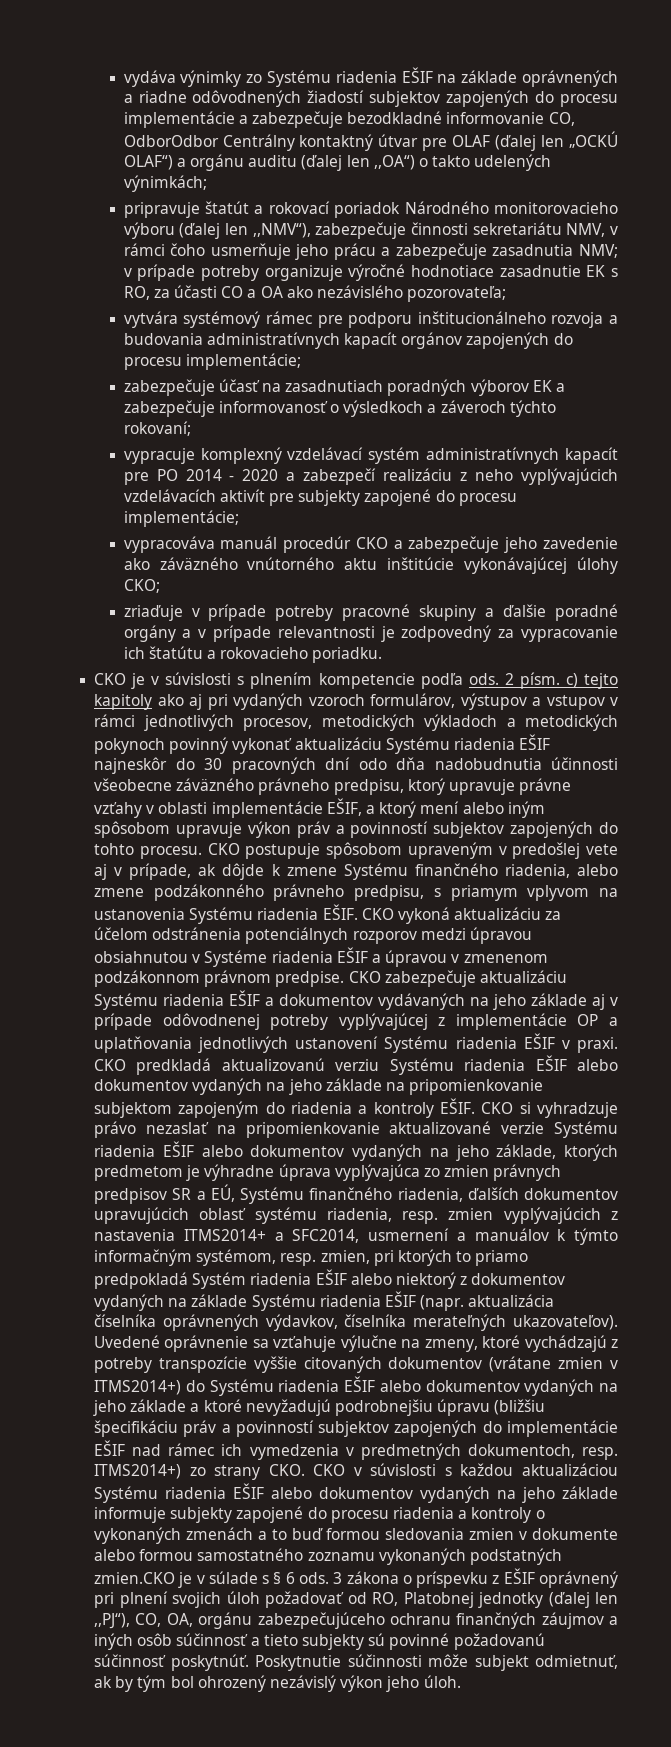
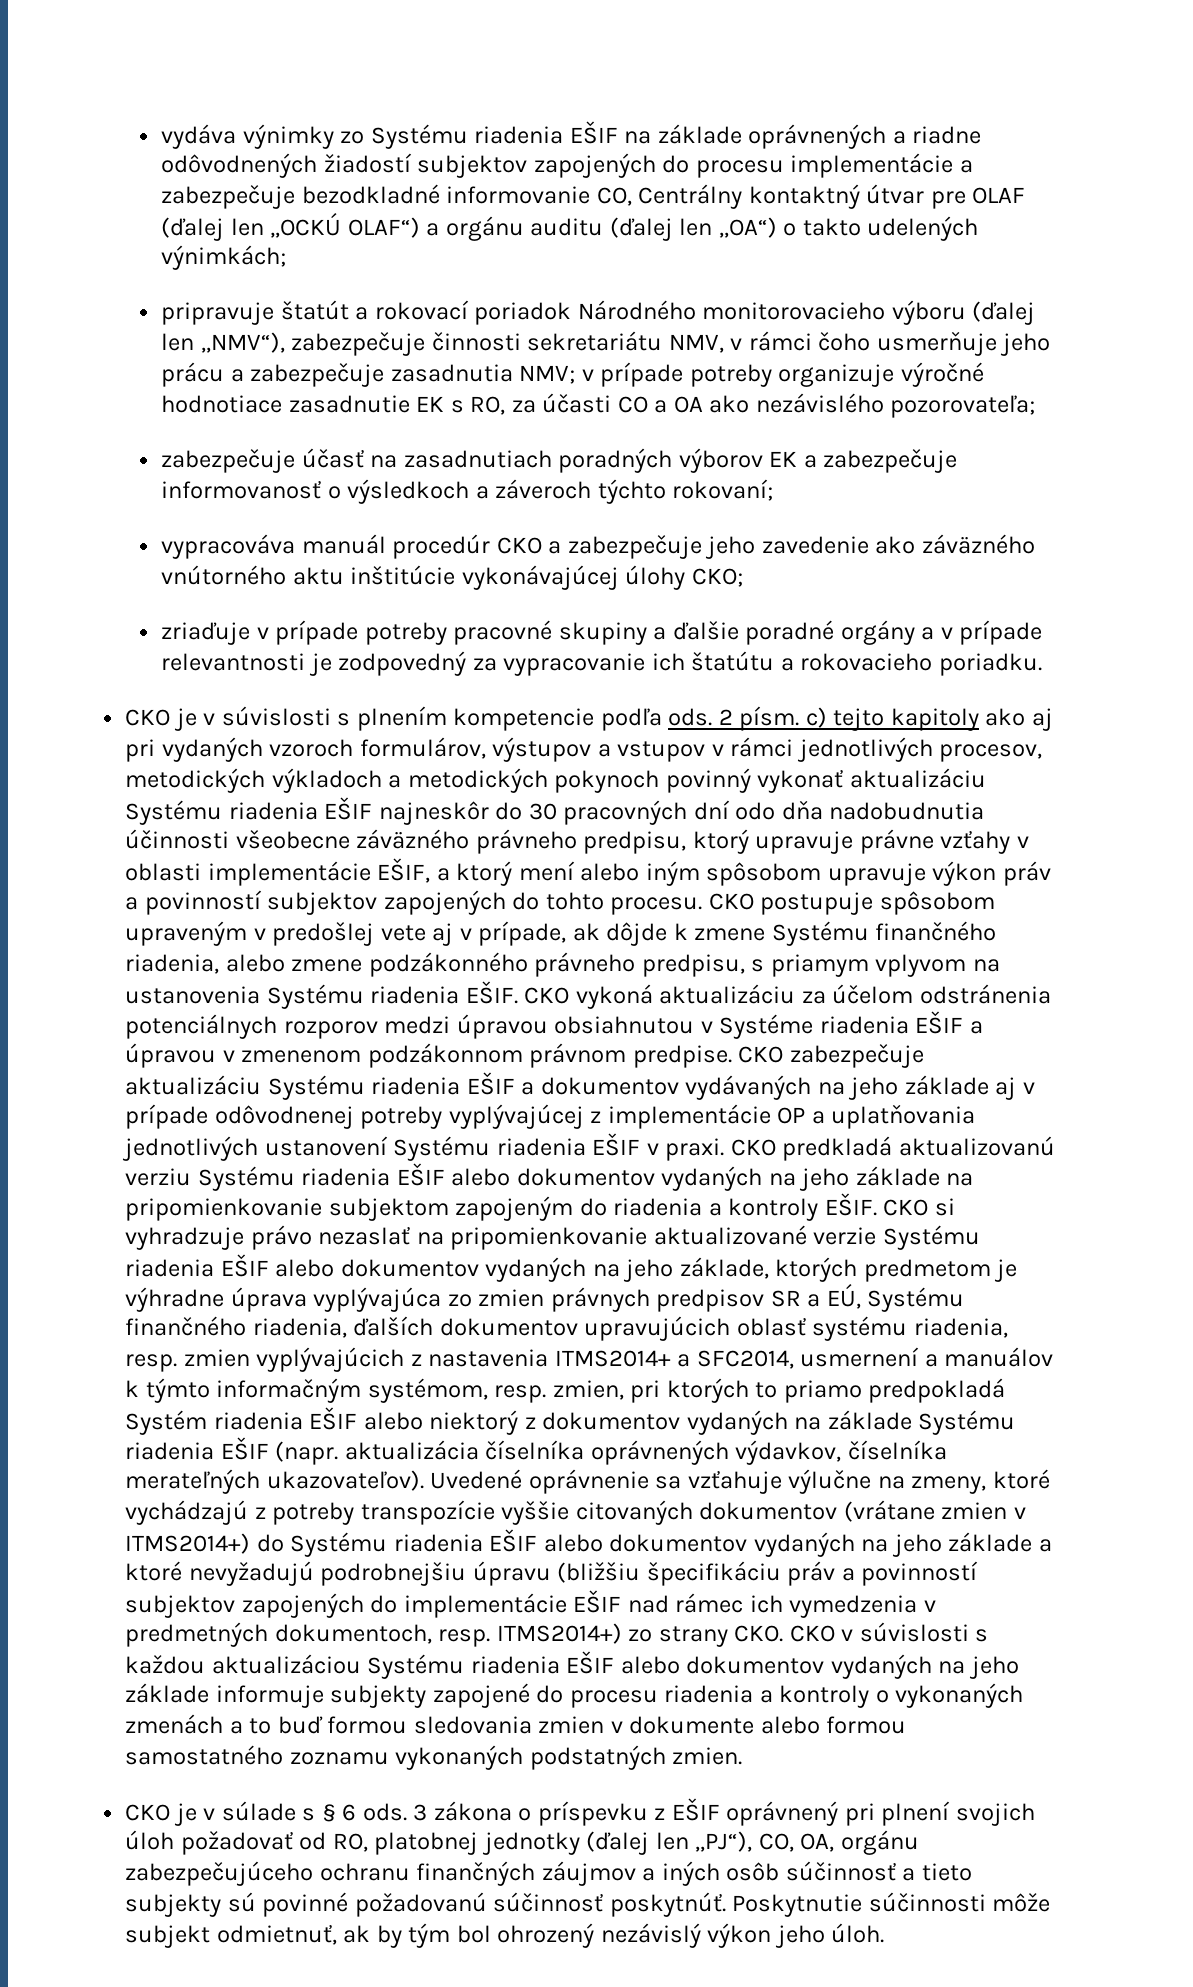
- vydáva výnimky zo Systému riadenia EŠIF na základe oprávnených a riadne odôvodnených žiadostí subjektov zapojených do procesu implementácie a zabezpečuje bezodkladné informovanie CO, OdborOdbor Centrálny kontaktný útvar pre OLAF (ďalej len „OCKÚ OLAF“) a orgánu auditu (ďalej len ,,OA“) o takto udelených výnimkách;
+ vydáva výnimky zo Systému riadenia EŠIF na základe oprávnených a riadne odôvodnených žiadostí subjektov zapojených do procesu implementácie a zabezpečuje bezodkladné informovanie CO, Centrálny kontaktný útvar pre OLAF (ďalej len „OCKÚ OLAF“) a orgánu auditu (ďalej len ,,OA“) o takto udelených výnimkách;
- vytvára systémový rámec pre podporu inštitucionálneho rozvoja a budovania administratívnych kapacít orgánov zapojených do procesu implementácie;
- vypracuje komplexný vzdelávací systém administratívnych kapacít pre PO 2014 - 2020 a zabezpečí realizáciu z neho vyplývajúcich vzdelávacích aktivít pre subjekty zapojené do procesu implementácie;
- Uvedené oprávnenie sa vzťahuje výlučne na zmeny, ktoré vychádzajú z potreby transpozície vyššie citovaných dokumentov (vrátane zmien v ITMS2014+) do Systému riadenia EŠIF alebo dokumentov vydaných na jeho základe a ktoré nevyžadujú podrobnejšiu úpravu (bližšiu špecifikáciu práv a povinností subjektov zapojených do implementácie EŠIF nad rámec ich vymedzenia v predmetných dokumentoch, resp. ITMS2014+) zo strany CKO. CKO v súvislosti s každou aktualizáciou Systému riadenia EŠIF alebo dokumentov vydaných na jeho základe informuje subjekty zapojené do procesu riadenia a kontroly o vykonaných zmenách a to buď formou sledovania zmien v dokumente alebo formou samostatného zoznamu vykonaných podstatných zmien.CKO je v súlade s § 6 ods.
+ Uvedené oprávnenie sa vzťahuje výlučne na zmeny, ktoré vychádzajú z potreby transpozície vyššie citovaných dokumentov (vrátane zmien v ITMS2014+) do Systému riadenia EŠIF alebo dokumentov vydaných na jeho základe a ktoré nevyžadujú podrobnejšiu úpravu (bližšiu špecifikáciu práv a povinností subjektov zapojených do implementácie EŠIF nad rámec ich vymedzenia v predmetných dokumentoch, resp. ITMS2014+) zo strany CKO. CKO v súvislosti s každou aktualizáciou Systému riadenia EŠIF alebo dokumentov vydaných na jeho základe informuje subjekty zapojené do procesu riadenia a kontroly o vykonaných zmenách a to buď formou sledovania zmien v dokumente alebo formou samostatného zoznamu vykonaných podstatných zmien.
+ CKO je v súlade s § 6 ods.
- 3 zákona o príspevku z EŠIF oprávnený pri plnení svojich úloh požadovať od RO, Platobnej jednotky (ďalej len ,,PJ“), CO, OA, orgánu zabezpečujúceho ochranu finančných záujmov a iných osôb súčinnosť a tieto subjekty sú povinné požadovanú súčinnosť poskytnúť.
+ 3 zákona o príspevku z EŠIF oprávnený pri plnení svojich úloh požadovať od RO, platobnej jednotky (ďalej len ,,PJ“), CO, OA, orgánu zabezpečujúceho ochranu finančných záujmov a iných osôb súčinnosť a tieto subjekty sú povinné požadovanú súčinnosť poskytnúť.

